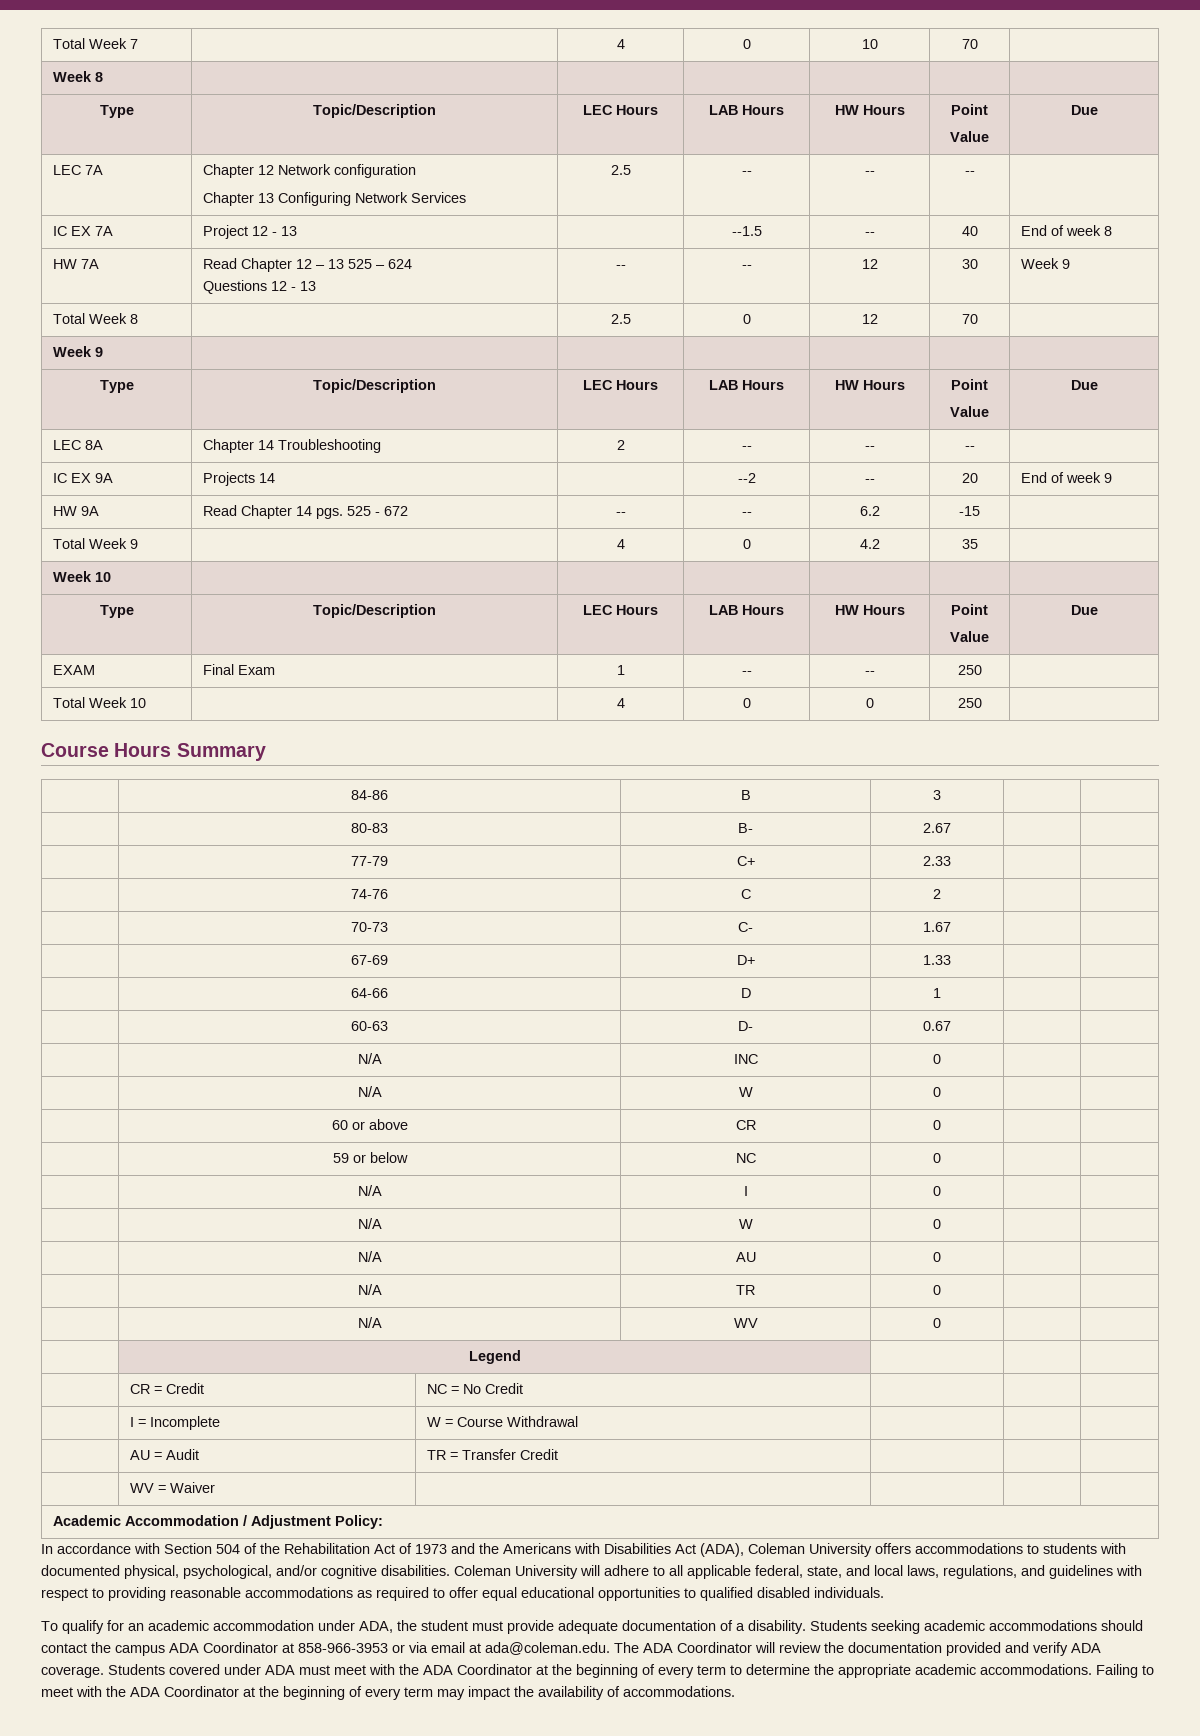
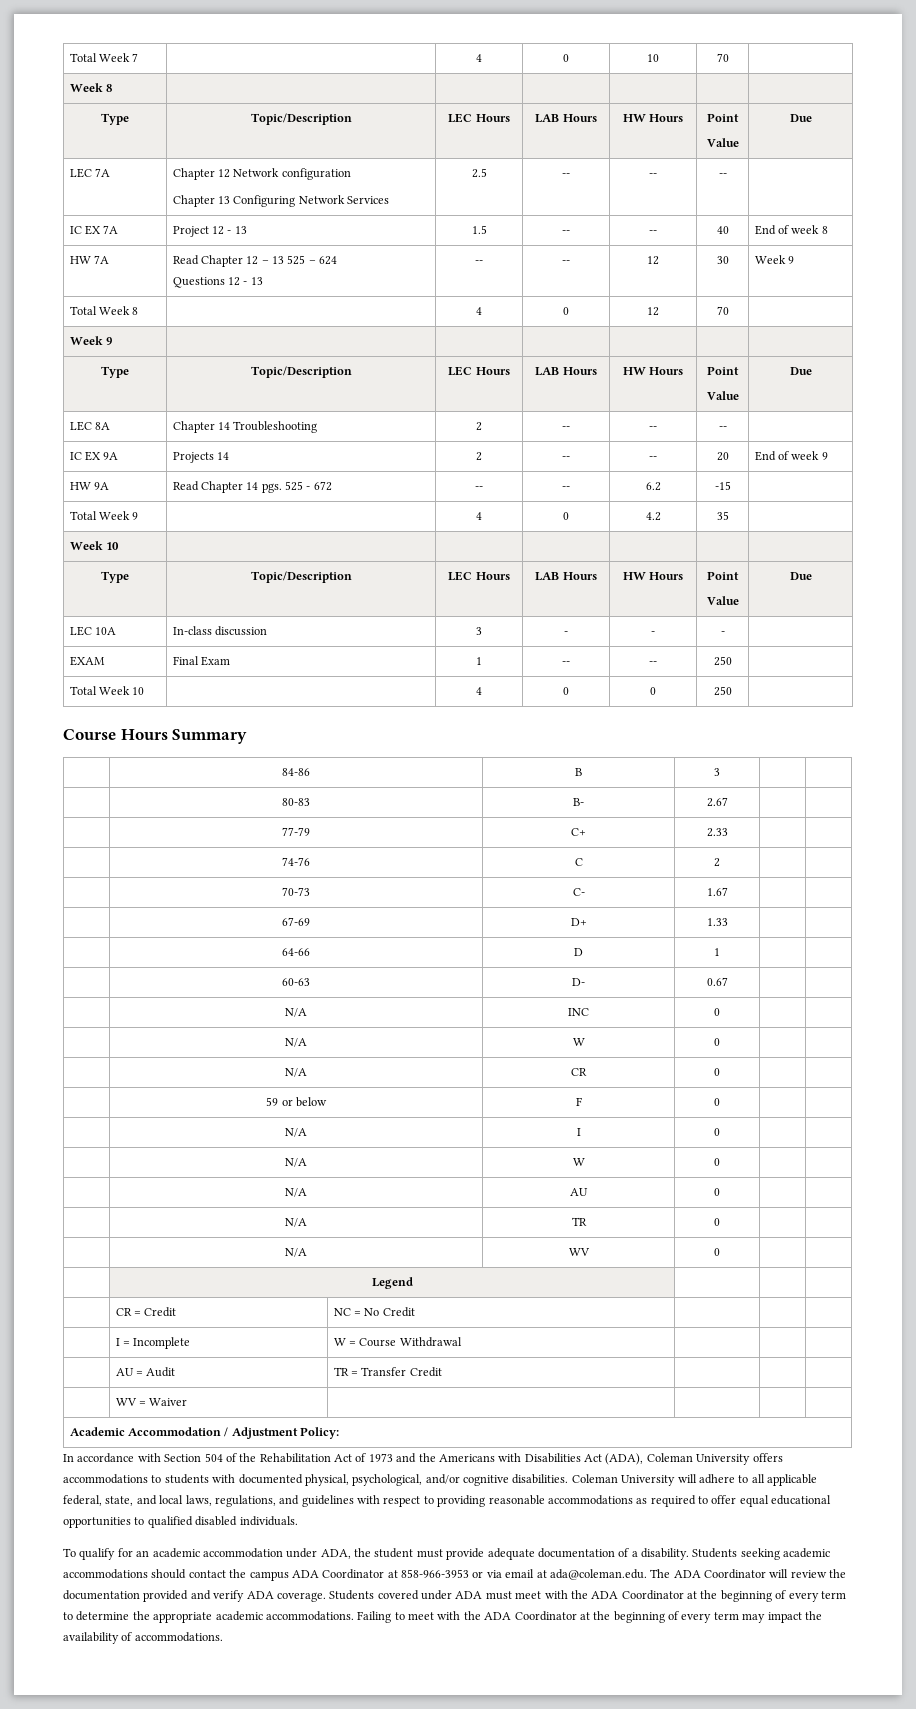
- IC EX 7A | Project 12 - 13 | | --1.5 | -- | 40 | End of week 8
+ IC EX 7A | Project 12 - 13 | 1.5 | -- | -- | 40 | End of week 8
- Total Week 8 | | 2.5 | 0 | 12 | 70 |
+ Total Week 8 | | 4 | 0 | 12 | 70 |
- IC EX 9A | Projects 14 | | --2 | -- | 20 | End of week 9
+ IC EX 9A | Projects 14 | 2 | -- | -- | 20 | End of week 9
+ LEC 10A | In-class discussion | 3 | - | - | - |
- | 60 or above | CR | 0 | |
+ | N/A | CR | 0 | |
- | 59 or below | NC | 0 | |
+ | 59 or below | F | 0 | |

